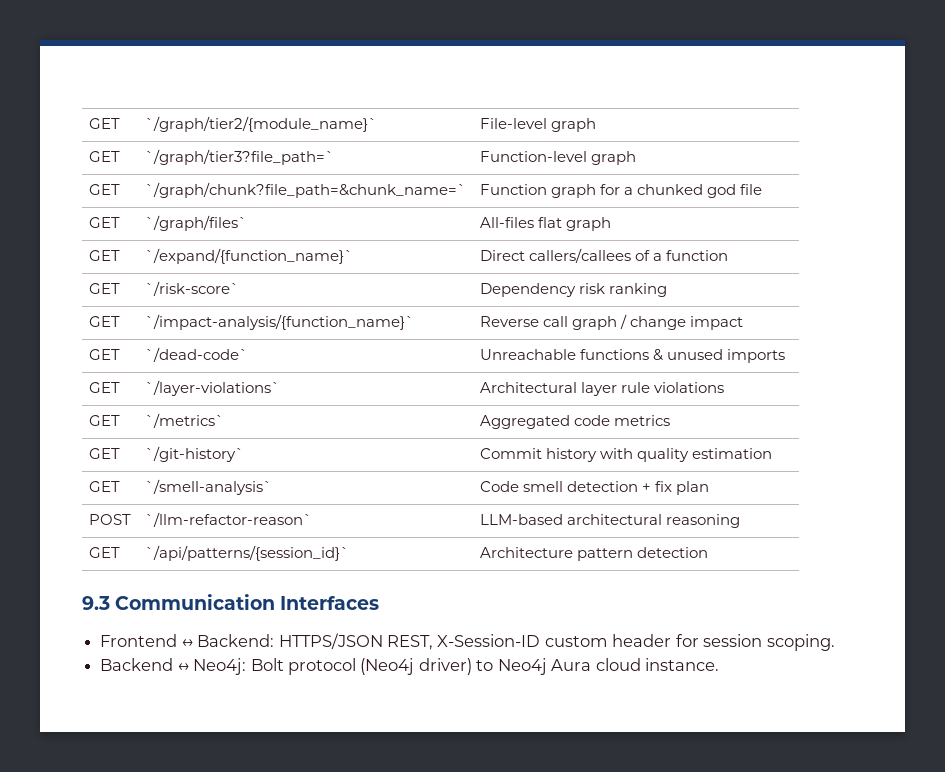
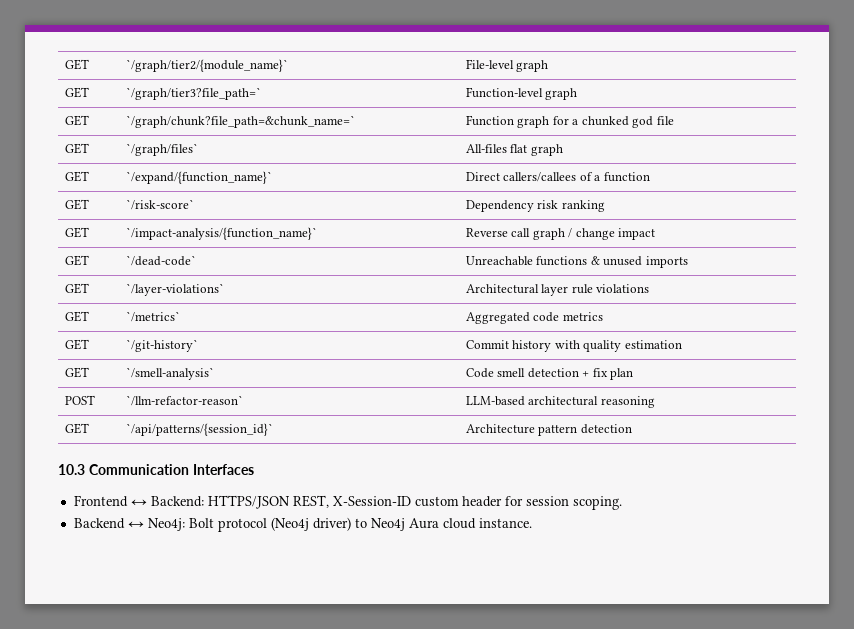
- 9.3 Communication Interfaces
+ 10.3 Communication Interfaces

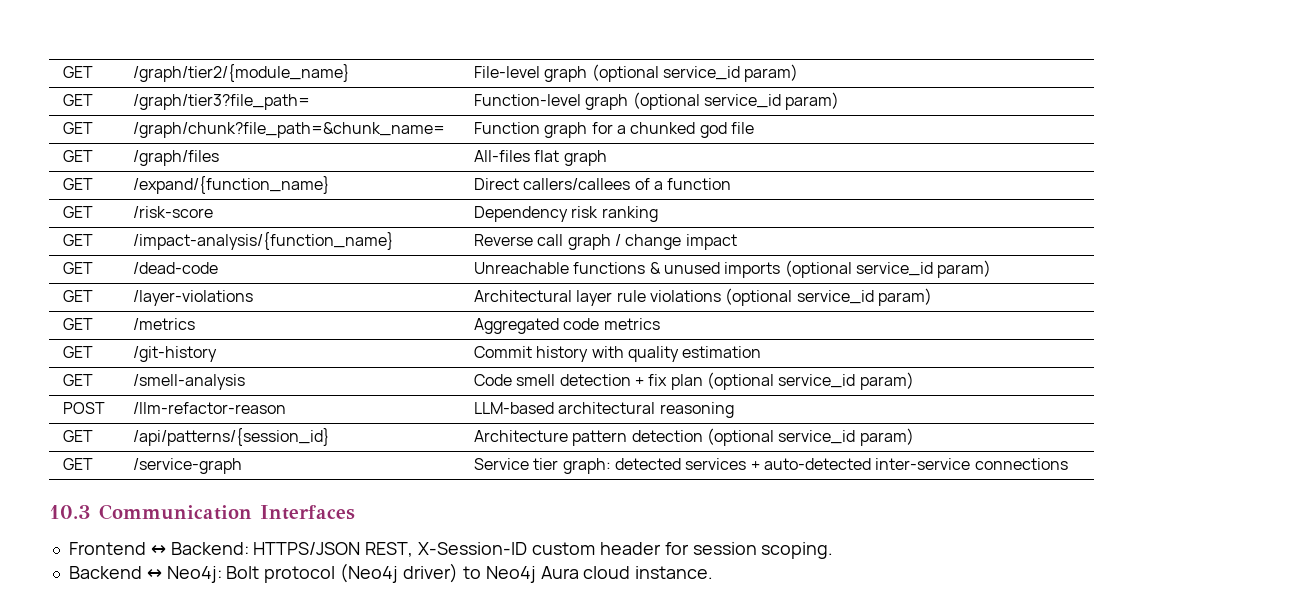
- GET | `/graph/tier2/{module_name}` | File-level graph
- GET | `/graph/tier3?file_path=` | Function-level graph
- GET | `/graph/chunk?file_path=&chunk_name=` | Function graph for a chunked god file
+ GET | /graph/tier2/{module_name} | File-level graph (optional service_id param)
+ GET | /graph/tier3?file_path= | Function-level graph (optional service_id param)
+ GET | /graph/chunk?file_path=&chunk_name= | Function graph for a chunked god file
- GET | `/graph/files` | All-files flat graph
+ GET | /graph/files | All-files flat graph
- GET | `/expand/{function_name}` | Direct callers/callees of a function
+ GET | /expand/{function_name} | Direct callers/callees of a function
- GET | `/risk-score` | Dependency risk ranking
+ GET | /risk-score | Dependency risk ranking
- GET | `/impact-analysis/{function_name}` | Reverse call graph / change impact
+ GET | /impact-analysis/{function_name} | Reverse call graph / change impact
- GET | `/dead-code` | Unreachable functions & unused imports
- GET | `/layer-violations` | Architectural layer rule violations
- GET | `/metrics` | Aggregated code metrics
+ GET | /dead-code | Unreachable functions & unused imports (optional service_id param)
+ GET | /layer-violations | Architectural layer rule violations (optional service_id param)
+ GET | /metrics | Aggregated code metrics
- GET | `/git-history` | Commit history with quality estimation
+ GET | /git-history | Commit history with quality estimation
- GET | `/smell-analysis` | Code smell detection + fix plan
+ GET | /smell-analysis | Code smell detection + fix plan (optional service_id param)
- POST | `/llm-refactor-reason` | LLM-based architectural reasoning
+ POST | /llm-refactor-reason | LLM-based architectural reasoning
- GET | `/api/patterns/{session_id}` | Architecture pattern detection
+ GET | /api/patterns/{session_id} | Architecture pattern detection (optional service_id param)
+ GET | /service-graph | Service tier graph: detected services + auto-detected inter-service connections

